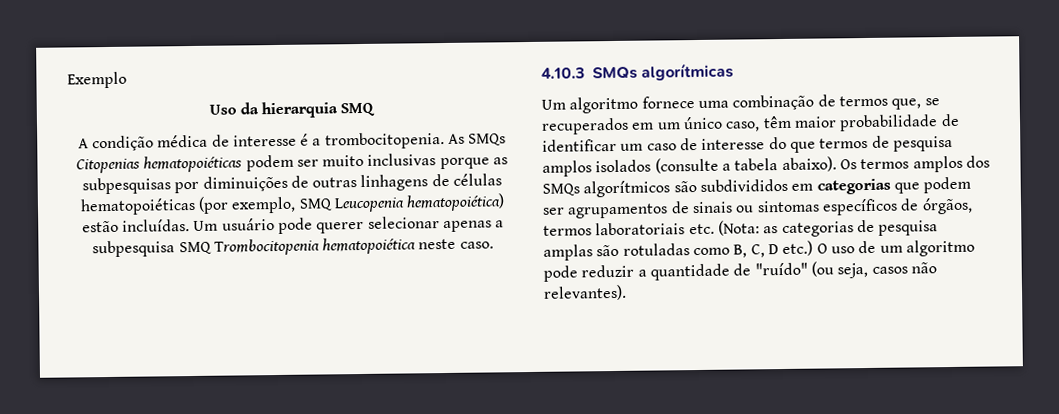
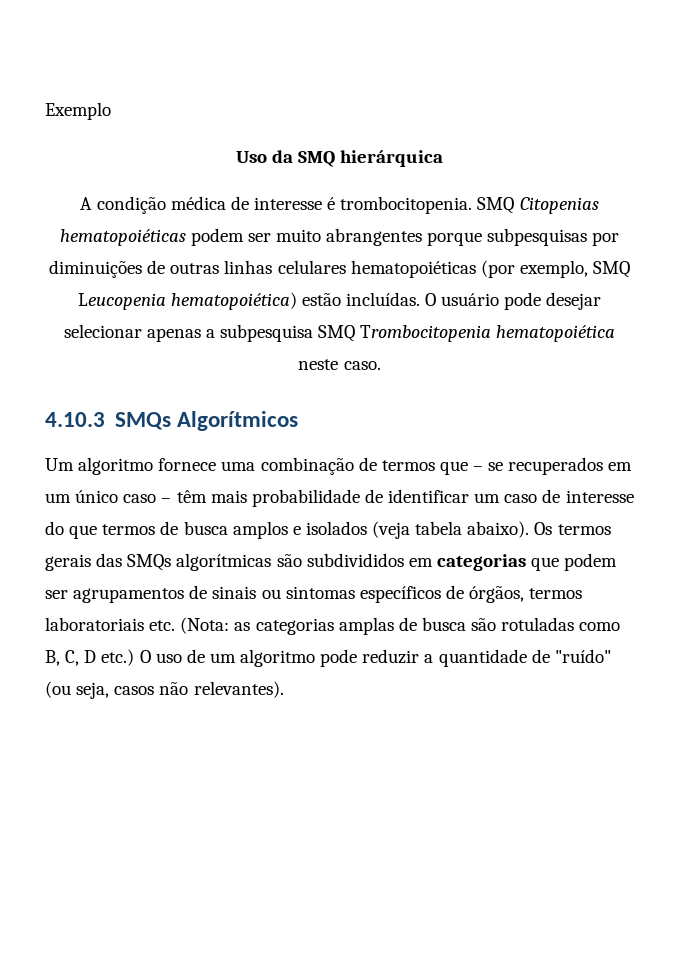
- Uso da hierarquia SMQ
+ Uso da SMQ hierárquica
- A condição médica de interesse é a trombocitopenia. As SMQs Citopenias hematopoiéticas podem ser muito inclusivas porque as subpesquisas por diminuições de outras linhagens de células hematopoiéticas (por exemplo, SMQ Leucopenia hematopoiética) estão incluídas.
+ A condição médica de interesse é trombocitopenia. SMQ Citopenias hematopoiéticas podem ser muito abrangentes porque subpesquisas por diminuições de outras linhas celulares hematopoiéticas (por exemplo, SMQ Leucopenia hematopoiética) estão incluídas.
- Um usuário pode querer selecionar apenas a subpesquisa SMQ Trombocitopenia hematopoiética neste caso.
+ O usuário pode desejar selecionar apenas a subpesquisa SMQ Trombocitopenia hematopoiética neste caso.
- 4.10.3 SMQs algorítmicas
+ 4.10.3 SMQs Algorítmicos
- Um algoritmo fornece uma combinação de termos que, se recuperados em um único caso, têm maior probabilidade de identificar um caso de interesse do que termos de pesquisa amplos isolados (consulte a tabela abaixo). Os termos amplos dos SMQs algorítmicos são subdivididos em categorias que podem ser agrupamentos de sinais ou sintomas específicos de órgãos, termos laboratoriais etc. (Nota:
+ Um algoritmo fornece uma combinação de termos que – se recuperados em um único caso – têm mais probabilidade de identificar um caso de interesse do que termos de busca amplos e isolados (veja tabela abaixo). Os termos gerais das SMQs algorítmicas são subdivididos em categorias que podem ser agrupamentos de sinais ou sintomas específicos de órgãos, termos laboratoriais etc. (Nota:
- as categorias de pesquisa amplas são rotuladas como B, C, D etc.) O uso de um algoritmo pode reduzir a quantidade de "ruído" (ou seja, casos não relevantes).
+ as categorias amplas de busca são rotuladas como B, C, D etc.) O uso de um algoritmo pode reduzir a quantidade de "ruído" (ou seja, casos não relevantes).

